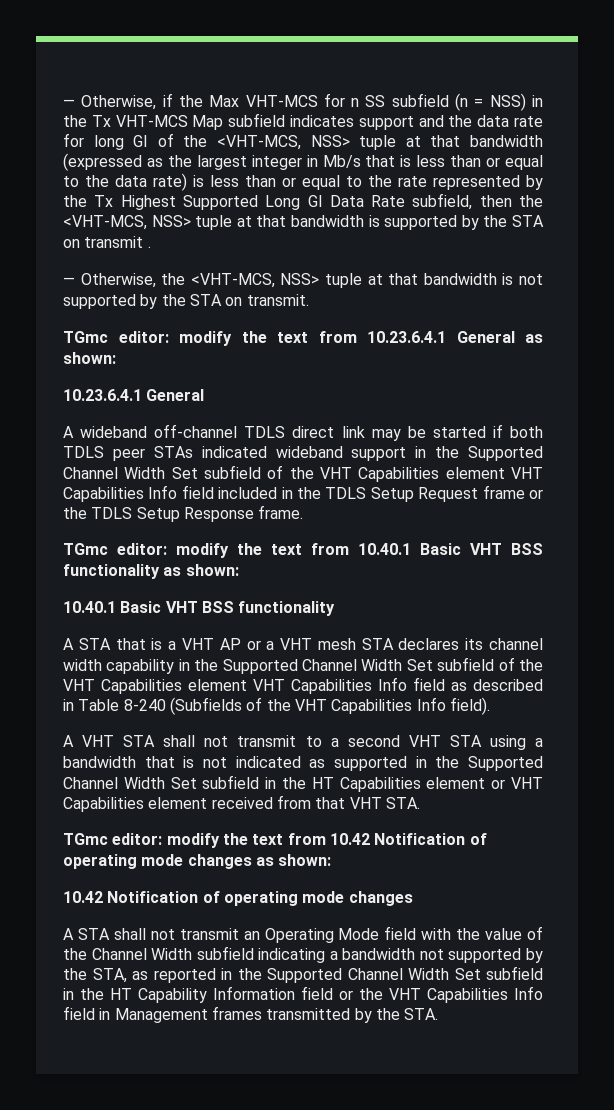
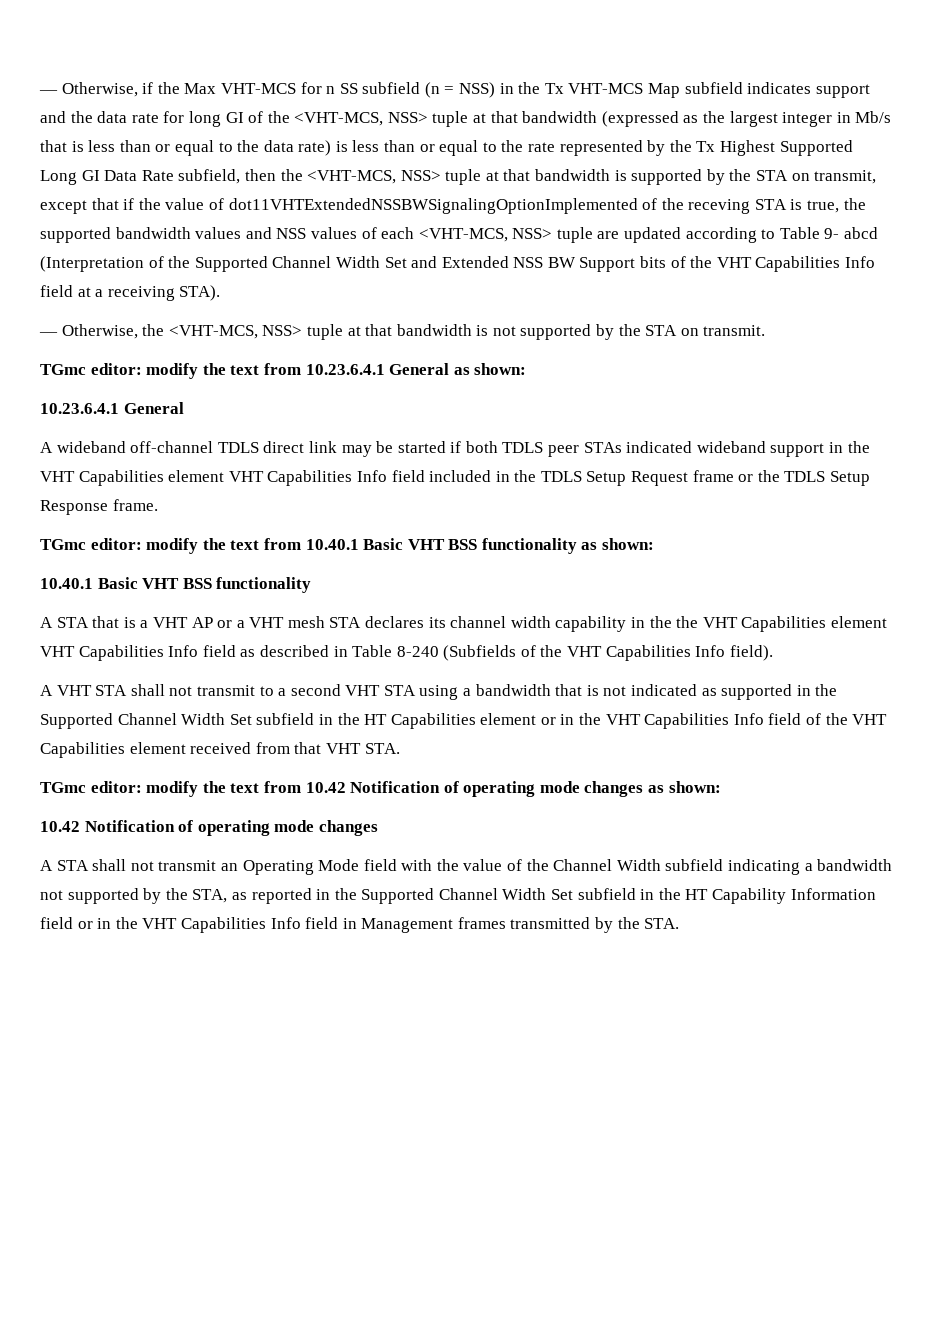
- — Otherwise, if the Max VHT-MCS for n SS subfield (n = NSS) in the Tx VHT-MCS Map subfield indicates support and the data rate for long GI of the <VHT-MCS, NSS> tuple at that bandwidth (expressed as the largest integer in Mb/s that is less than or equal to the data rate) is less than or equal to the rate represented by the Tx Highest Supported Long GI Data Rate subfield, then the <VHT-MCS, NSS> tuple at that bandwidth is supported by the STA on transmit .
+ — Otherwise, if the Max VHT-MCS for n SS subfield (n = NSS) in the Tx VHT-MCS Map subfield indicates support and the data rate for long GI of the <VHT-MCS, NSS> tuple at that bandwidth (expressed as the largest integer in Mb/s that is less than or equal to the data rate) is less than or equal to the rate represented by the Tx Highest Supported Long GI Data Rate subfield, then the <VHT-MCS, NSS> tuple at that bandwidth is supported by the STA on transmit, except that if the value of dot11VHTExtendedNSSBWSignalingOptionImplemented of the receving STA is true, the supported bandwidth values and NSS values of each <VHT-MCS, NSS> tuple are updated according to Table 9- abcd (Interpretation of the Supported Channel Width Set and Extended NSS BW Support bits of the VHT Capabilities Info field at a receiving STA).
- A wideband off-channel TDLS direct link may be started if both TDLS peer STAs indicated wideband support in the Supported Channel Width Set subfield of the VHT Capabilities element VHT Capabilities Info field included in the TDLS Setup Request frame or the TDLS Setup Response frame.
+ A wideband off-channel TDLS direct link may be started if both TDLS peer STAs indicated wideband support in the VHT Capabilities element VHT Capabilities Info field included in the TDLS Setup Request frame or the TDLS Setup Response frame.
- A STA that is a VHT AP or a VHT mesh STA declares its channel width capability in the Supported Channel Width Set subfield of the VHT Capabilities element VHT Capabilities Info field as described in Table 8-240 (Subfields of the VHT Capabilities Info field).
+ A STA that is a VHT AP or a VHT mesh STA declares its channel width capability in the the VHT Capabilities element VHT Capabilities Info field as described in Table 8-240 (Subfields of the VHT Capabilities Info field).
- A VHT STA shall not transmit to a second VHT STA using a bandwidth that is not indicated as supported in the Supported Channel Width Set subfield in the HT Capabilities element or VHT Capabilities element received from that VHT STA.
+ A VHT STA shall not transmit to a second VHT STA using a bandwidth that is not indicated as supported in the Supported Channel Width Set subfield in the HT Capabilities element or in the VHT Capabilities Info field of the VHT Capabilities element received from that VHT STA.
- A STA shall not transmit an Operating Mode field with the value of the Channel Width subfield indicating a bandwidth not supported by the STA, as reported in the Supported Channel Width Set subfield in the HT Capability Information field or the VHT Capabilities Info field in Management frames transmitted by the STA.
+ A STA shall not transmit an Operating Mode field with the value of the Channel Width subfield indicating a bandwidth not supported by the STA, as reported in the Supported Channel Width Set subfield in the HT Capability Information field or in the VHT Capabilities Info field in Management frames transmitted by the STA.

